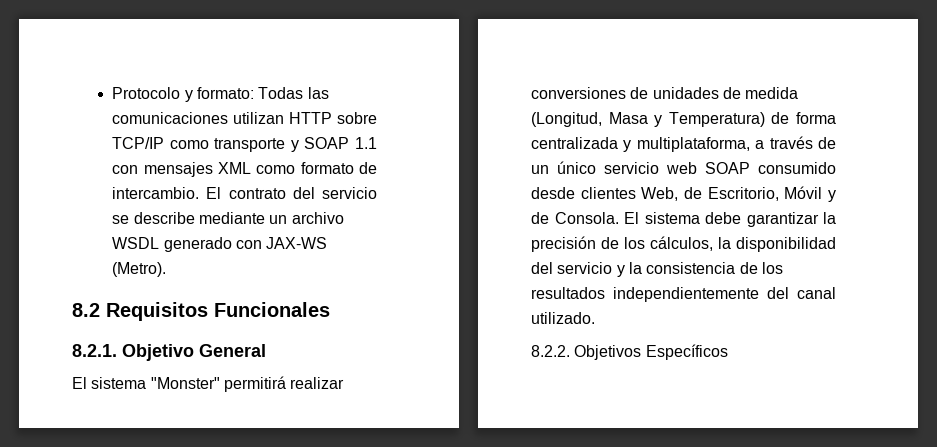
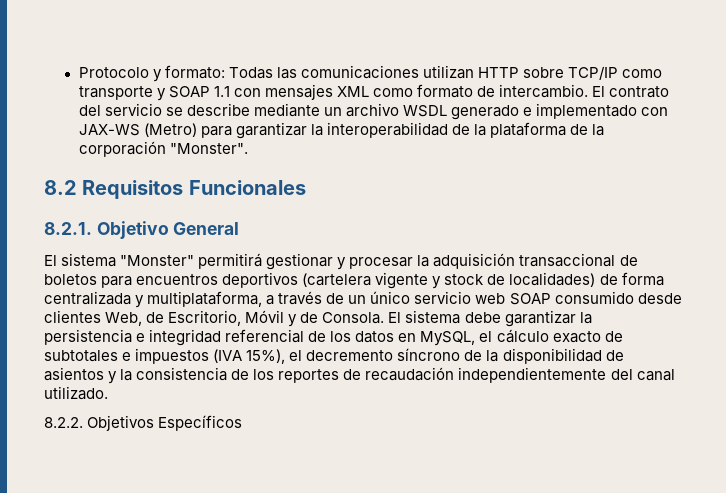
- El contrato del servicio se describe mediante un archivo WSDL generado con JAX-WS (Metro).
+ El contrato del servicio se describe mediante un archivo WSDL generado e implementado con JAX-WS (Metro) para garantizar la interoperabilidad de la plataforma de la corporación "Monster".
- El sistema "Monster" permitirá realizar conversiones de unidades de medida (Longitud, Masa y Temperatura) de forma centralizada y multiplataforma, a través de un único servicio web SOAP consumido desde clientes Web, de Escritorio, Móvil y de Consola.
+ El sistema "Monster" permitirá gestionar y procesar la adquisición transaccional de boletos para encuentros deportivos (cartelera vigente y stock de localidades) de forma centralizada y multiplataforma, a través de un único servicio web SOAP consumido desde clientes Web, de Escritorio, Móvil y de Consola.
- El sistema debe garantizar la precisión de los cálculos, la disponibilidad del servicio y la consistencia de los resultados independientemente del canal utilizado.
+ El sistema debe garantizar la persistencia e integridad referencial de los datos en MySQL, el cálculo exacto de subtotales e impuestos (IVA 15%), el decremento síncrono de la disponibilidad de asientos y la consistencia de los reportes de recaudación independientemente del canal utilizado.

